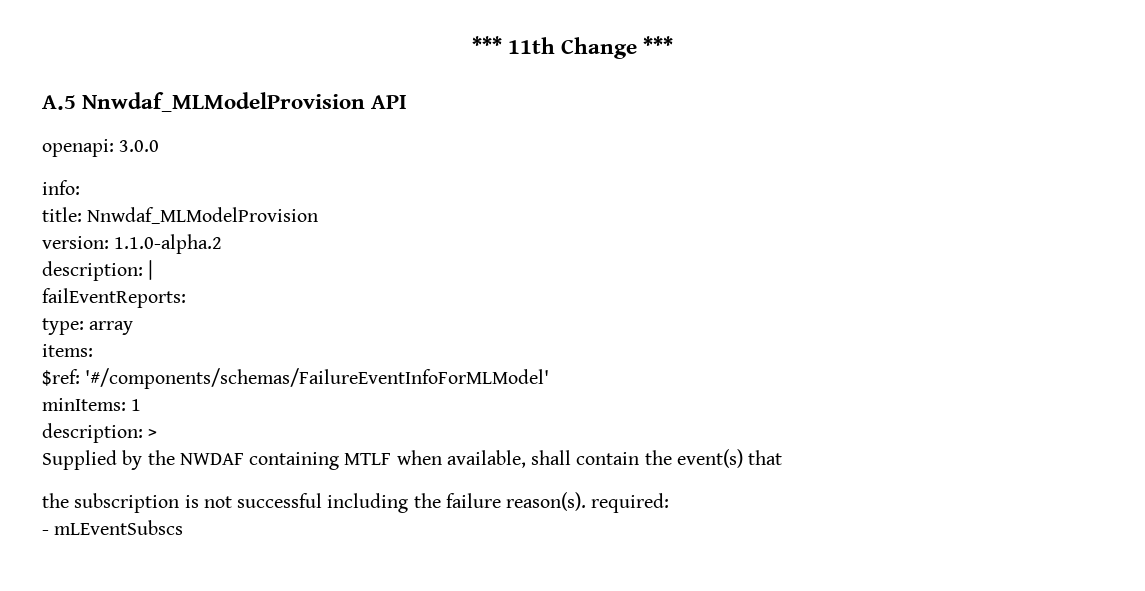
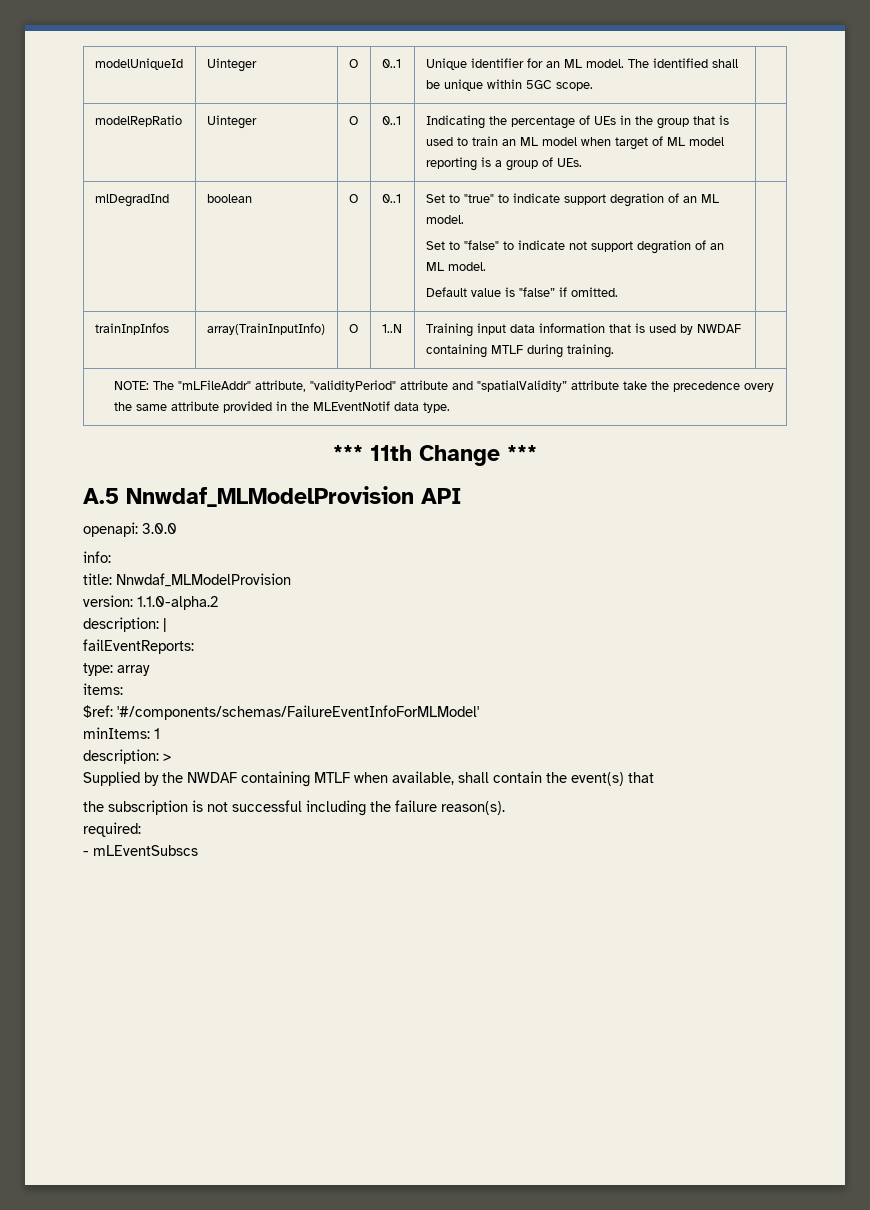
+ modelUniqueId | Uinteger | O | 0..1 | Unique identifier for an ML model. The identified shall be unique within 5GC scope. |
+ modelRepRatio | Uinteger | O | 0..1 | Indicating the percentage of UEs in the group that is used to train an ML model when target of ML model reporting is a group of UEs. |
+ mlDegradInd | boolean | O | 0..1 | Set to "true" to indicate support degration of an ML model.
+ Set to "false" to indicate not support degration of an ML model.
+ Default value is "false” if omitted. |
+ trainInpInfos | array(TrainInputInfo) | O | 1..N | Training input data information that is used by NWDAF containing MTLF during training. |
+ NOTE: The "mLFileAddr" attribute, "validityPeriod" attribute and "spatialValidity” attribute take the precedence overy the same attribute provided in the MLEventNotif data type.
- the subscription is not successful including the failure reason(s). required:
+ the subscription is not successful including the failure reason(s).
+ required:

